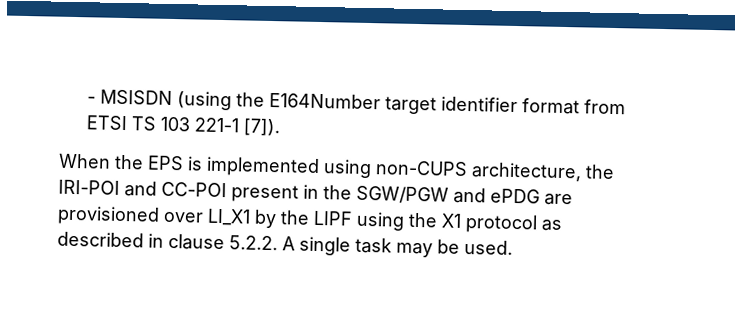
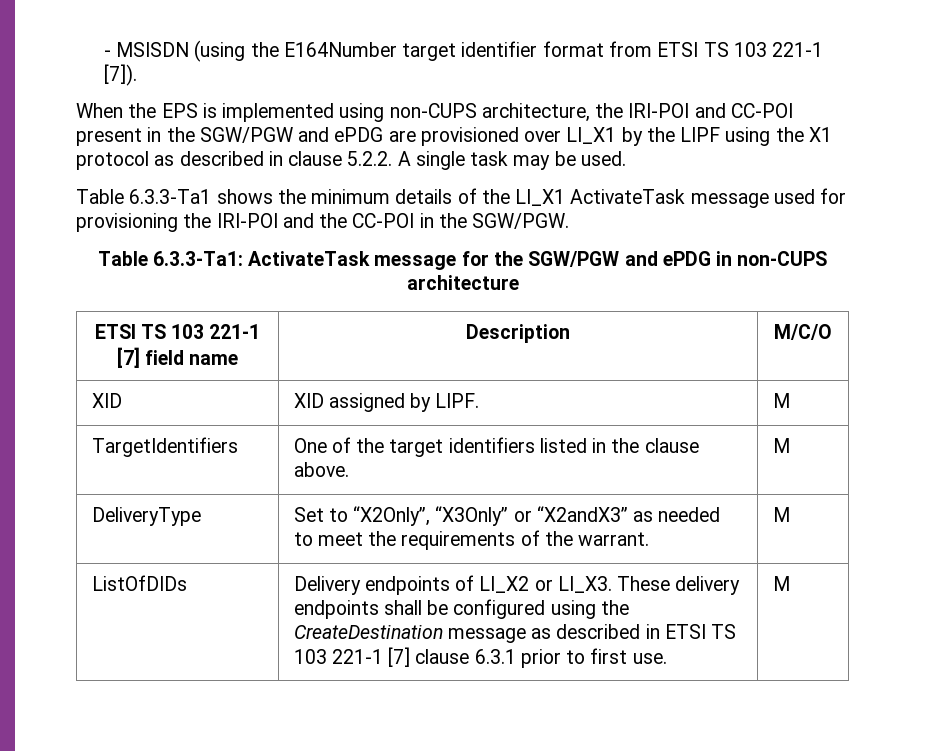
+ Table 6.3.3-Ta1 shows the minimum details of the LI_X1 ActivateTask message used for provisioning the IRI-POI and the CC-POI in the SGW/PGW.
+ Table 6.3.3-Ta1: ActivateTask message for the SGW/PGW and ePDG in non-CUPS architecture
+ ETSI TS 103 221-1 [7] field name | Description | M/C/O
+ XID | XID assigned by LIPF. | M
+ TargetIdentifiers | One of the target identifiers listed in the clause above. | M
+ DeliveryType | Set to “X2Only”, “X3Only” or “X2andX3” as needed to meet the requirements of the warrant. | M
+ ListOfDIDs | Delivery endpoints of LI_X2 or LI_X3. These delivery endpoints shall be configured using the CreateDestination message as described in ETSI TS 103 221-1 [7] clause 6.3.1 prior to first use. | M

